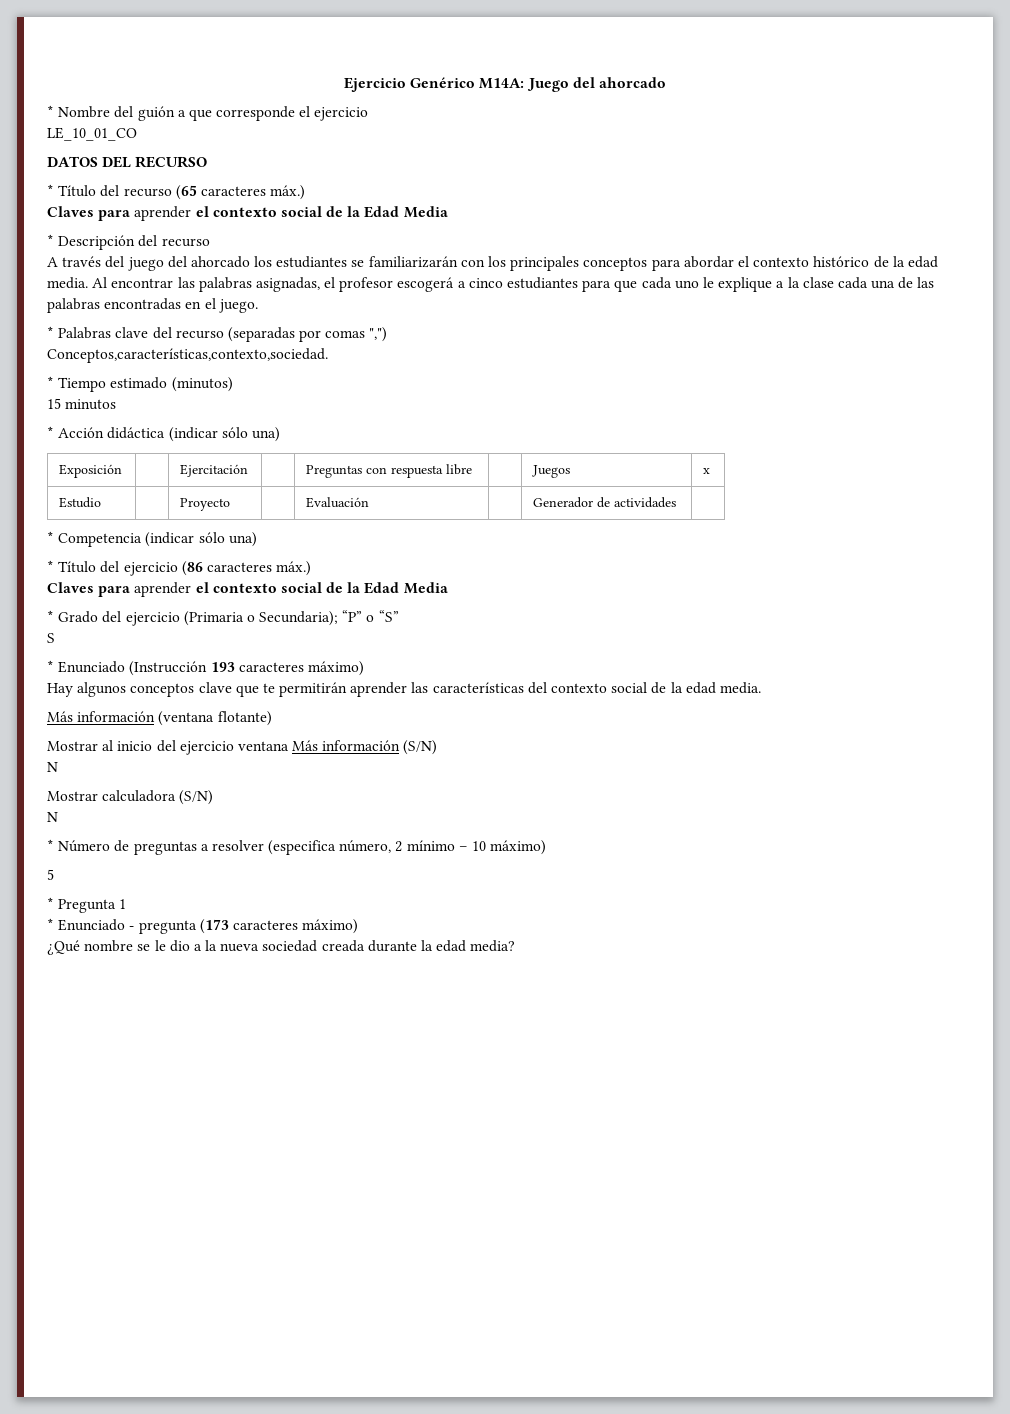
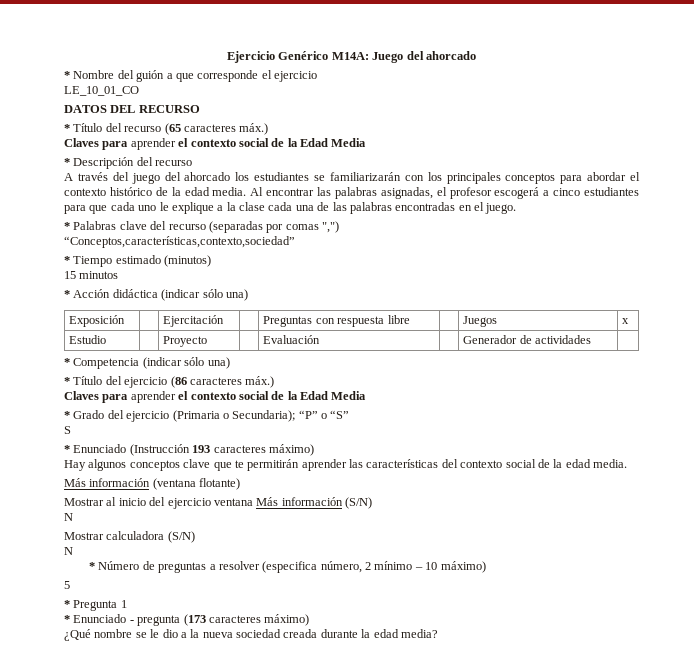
- Conceptos,características,contexto,sociedad.
+ “Conceptos,características,contexto,sociedad”

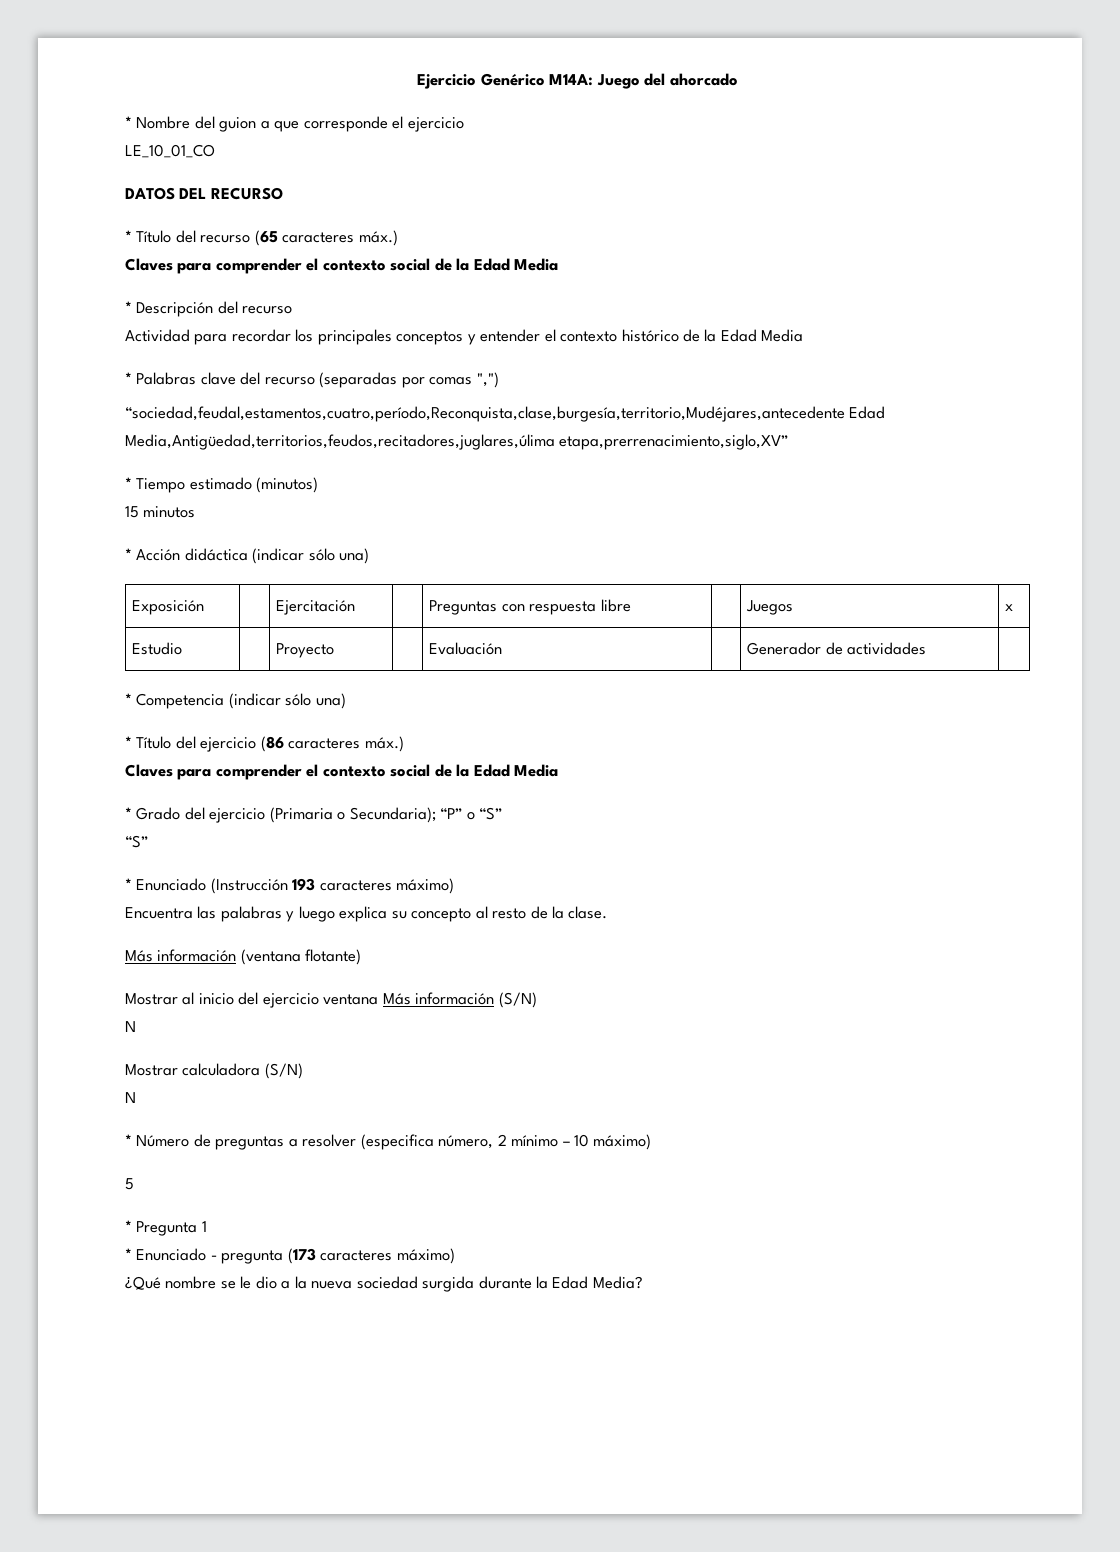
- * Nombre del guión a que corresponde el ejercicio
+ * Nombre del guion a que corresponde el ejercicio
  * Título del recurso (65 caracteres máx.)
- Claves para aprender el contexto social de la Edad Media
+ Claves para comprender el contexto social de la Edad Media
- A través del juego del ahorcado los estudiantes se familiarizarán con los principales conceptos para abordar el contexto histórico de la edad media. Al encontrar las palabras asignadas, el profesor escogerá a cinco estudiantes para que cada uno le explique a la clase cada una de las palabras encontradas en el juego.
+ Actividad para recordar los principales conceptos y entender el contexto histórico de la Edad Media
- “Conceptos,características,contexto,sociedad”
+ “sociedad,feudal,estamentos,cuatro,período,Reconquista,clase,burgesía,territorio,Mudéjares,antecedente Edad Media,Antigüedad,territorios,feudos,recitadores,juglares,úlima etapa,prerrenacimiento,siglo,XV”
  * Título del ejercicio (86 caracteres máx.)
- Claves para aprender el contexto social de la Edad Media
+ Claves para comprender el contexto social de la Edad Media
  * Grado del ejercicio (Primaria o Secundaria); “P” o “S”
- S
+ “S”
- Hay algunos conceptos clave que te permitirán aprender las características del contexto social de la edad media.
+ Encuentra las palabras y luego explica su concepto al resto de la clase.
- ¿Qué nombre se le dio a la nueva sociedad creada durante la edad media?
+ ¿Qué nombre se le dio a la nueva sociedad surgida durante la Edad Media?

